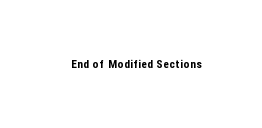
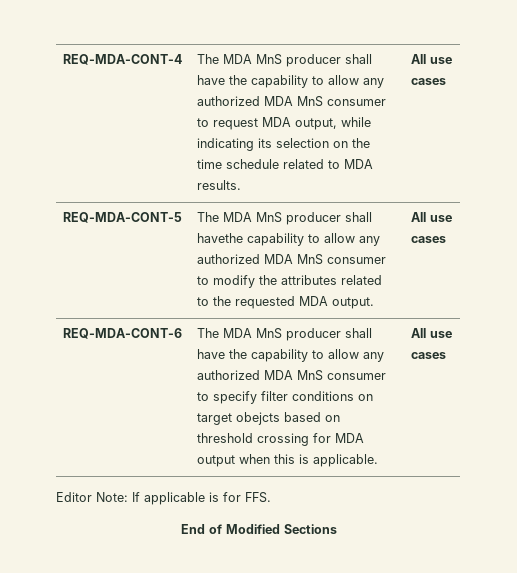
+ REQ-MDA-CONT-4 | The MDA MnS producer shall have the capability to allow any authorized MDA MnS consumer to request MDA output, while indicating its selection on the time schedule related to MDA results. | All use cases
+ REQ-MDA-CONT-5 | The MDA MnS producer shall havethe capability to allow any authorized MDA MnS consumer to modify the attributes related to the requested MDA output. | All use cases
+ REQ-MDA-CONT-6 | The MDA MnS producer shall have the capability to allow any authorized MDA MnS consumer to specify filter conditions on target obejcts based on threshold crossing for MDA output when this is applicable. | All use cases
+ Editor Note: If applicable is for FFS.

